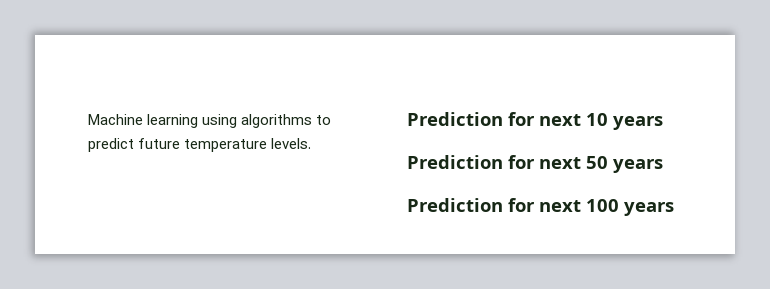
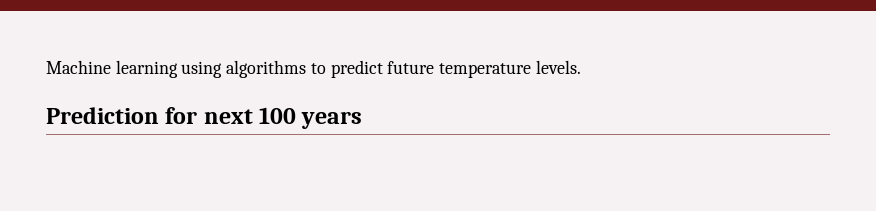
- Prediction for next 10 years
- Prediction for next 50 years

